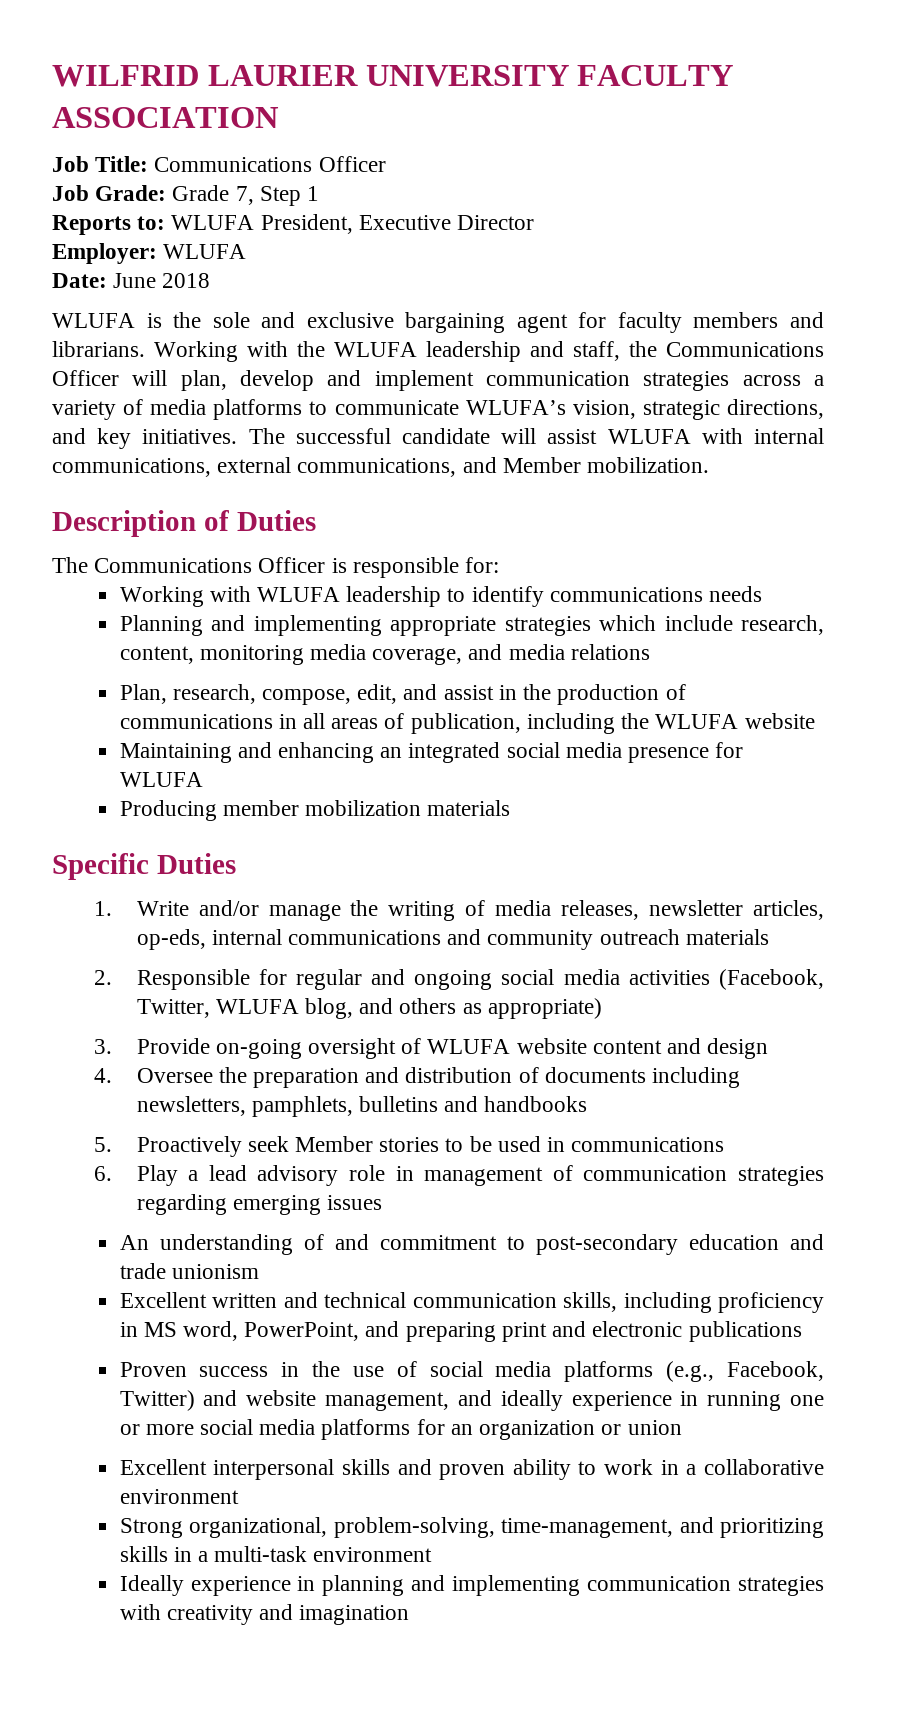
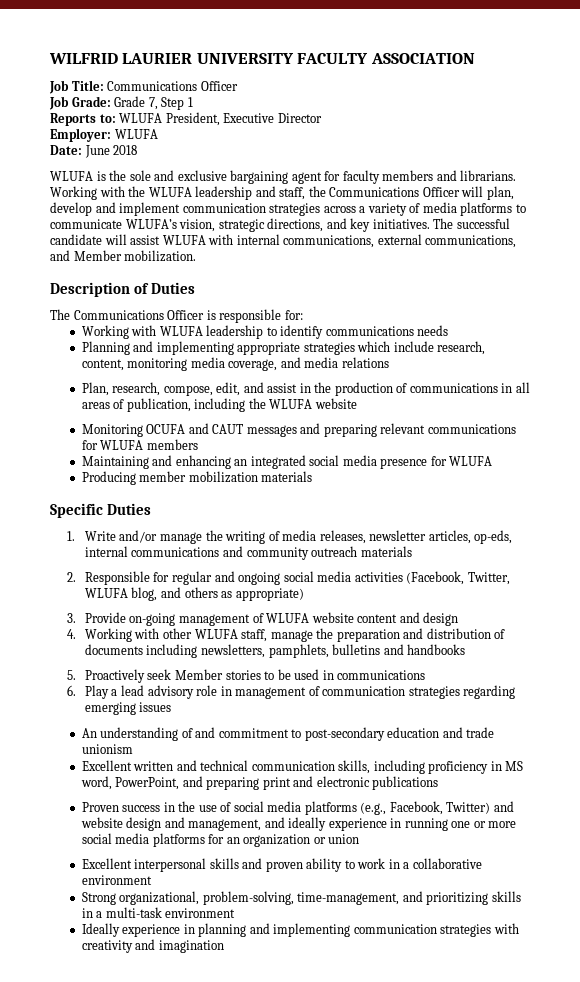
+ Monitoring OCUFA and CAUT messages and preparing relevant communications for WLUFA members
- 3. Provide on-going oversight of WLUFA website content and design
+ 3. Provide on-going management of WLUFA website content and design
- 4. Oversee the preparation and distribution of documents including newsletters, pamphlets, bulletins and handbooks
+ 4. Working with other WLUFA staff, manage the preparation and distribution of documents including newsletters, pamphlets, bulletins and handbooks
- Proven success in the use of social media platforms (e.g., Facebook, Twitter) and website management, and ideally experience in running one or more social media platforms for an organization or union
+ Proven success in the use of social media platforms (e.g., Facebook, Twitter) and website design and management, and ideally experience in running one or more social media platforms for an organization or union

